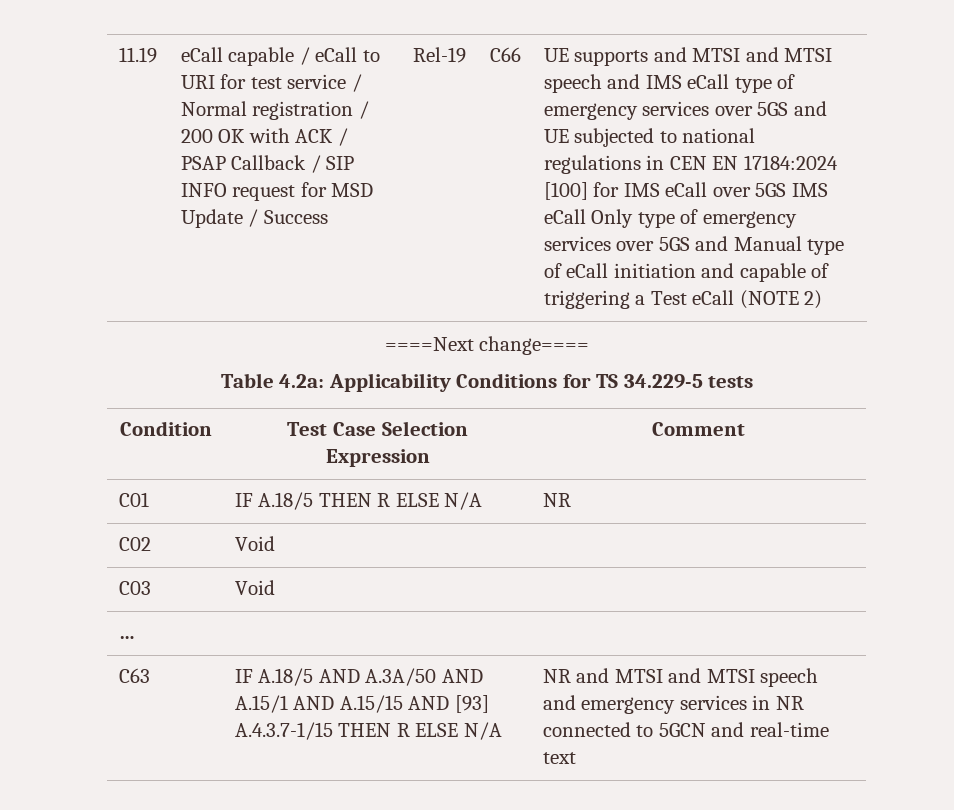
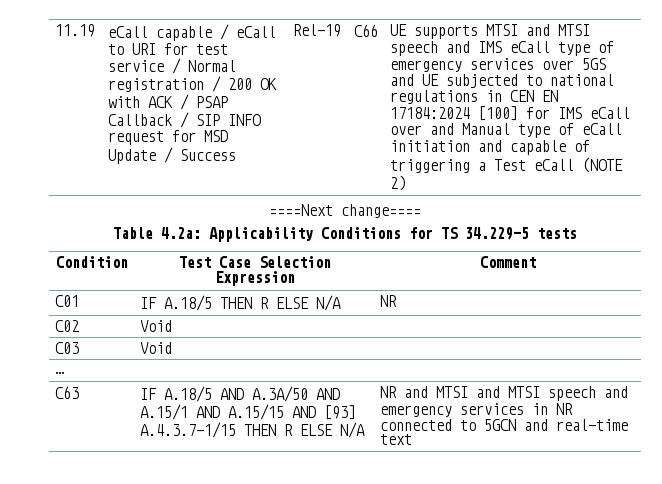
- UE supports and MTSI and MTSI speech and IMS eCall type of emergency services over 5GS and UE subjected to national regulations in CEN EN 17184:2024 [100] for IMS eCall over 5GS IMS eCall Only type of emergency services over 5GS and Manual type of eCall initiation and capable of triggering a Test eCall (NOTE 2)
+ UE supports MTSI and MTSI speech and IMS eCall type of emergency services over 5GS and UE subjected to national regulations in CEN EN 17184:2024 [100] for IMS eCall over and Manual type of eCall initiation and capable of triggering a Test eCall (NOTE 2)

